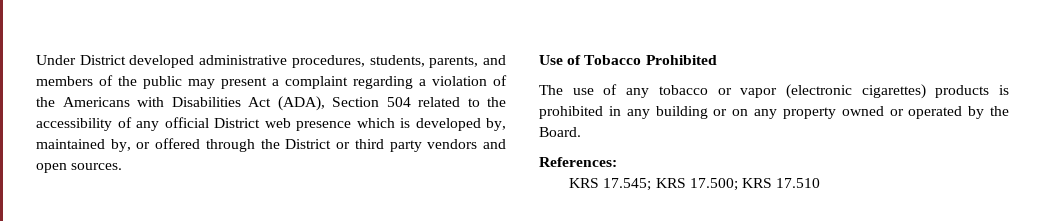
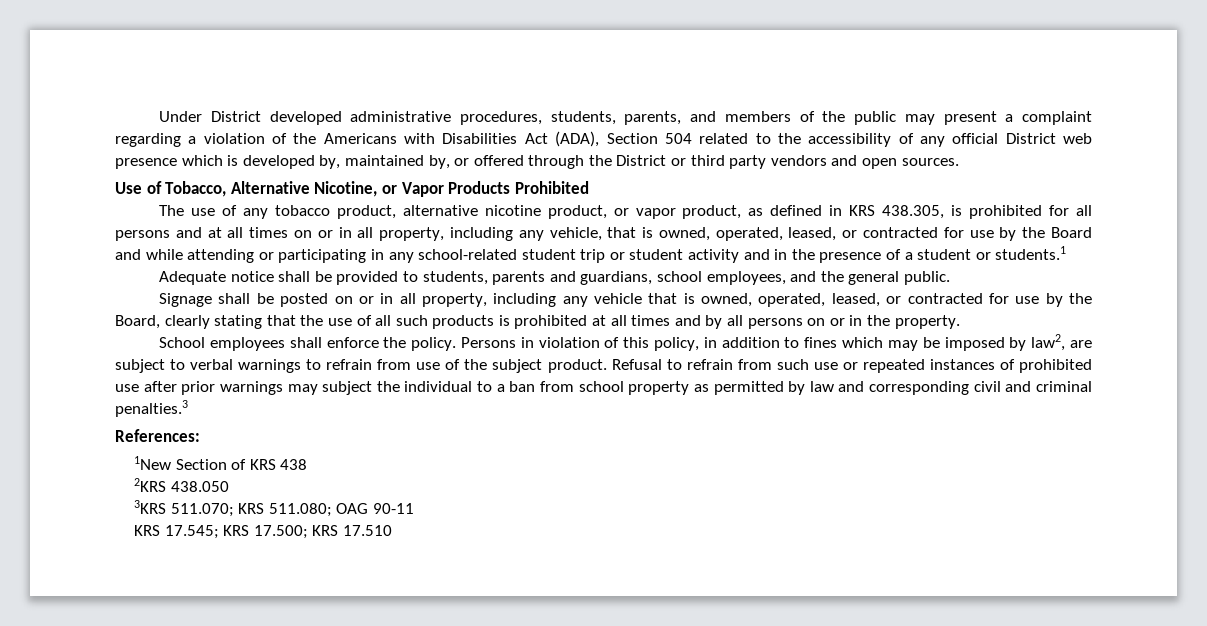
- Use of Tobacco Prohibited
+ Use of Tobacco, Alternative Nicotine, or Vapor Products Prohibited
- The use of any tobacco or vapor (electronic cigarettes) products is prohibited in any building or on any property owned or operated by the Board.
+ The use of any tobacco product, alternative nicotine product, or vapor product, as defined in KRS 438.305, is prohibited for all persons and at all times on or in all property, including any vehicle, that is owned, operated, leased, or contracted for use by the Board and while attending or participating in any school-related student trip or student activity and in the presence of a student or students.1
+ Adequate notice shall be provided to students, parents and guardians, school employees, and the general public.
+ Signage shall be posted on or in all property, including any vehicle that is owned, operated, leased, or contracted for use by the Board, clearly stating that the use of all such products is prohibited at all times and by all persons on or in the property.
+ School employees shall enforce the policy. Persons in violation of this policy, in addition to fines which may be imposed by law2, are subject to verbal warnings to refrain from use of the subject product. Refusal to refrain from such use or repeated instances of prohibited use after prior warnings may subject the individual to a ban from school property as permitted by law and corresponding civil and criminal penalties.3
  References:
+ 1New Section of KRS 438
+ 2KRS 438.050
+ 3KRS 511.070; KRS 511.080; OAG 90-11

